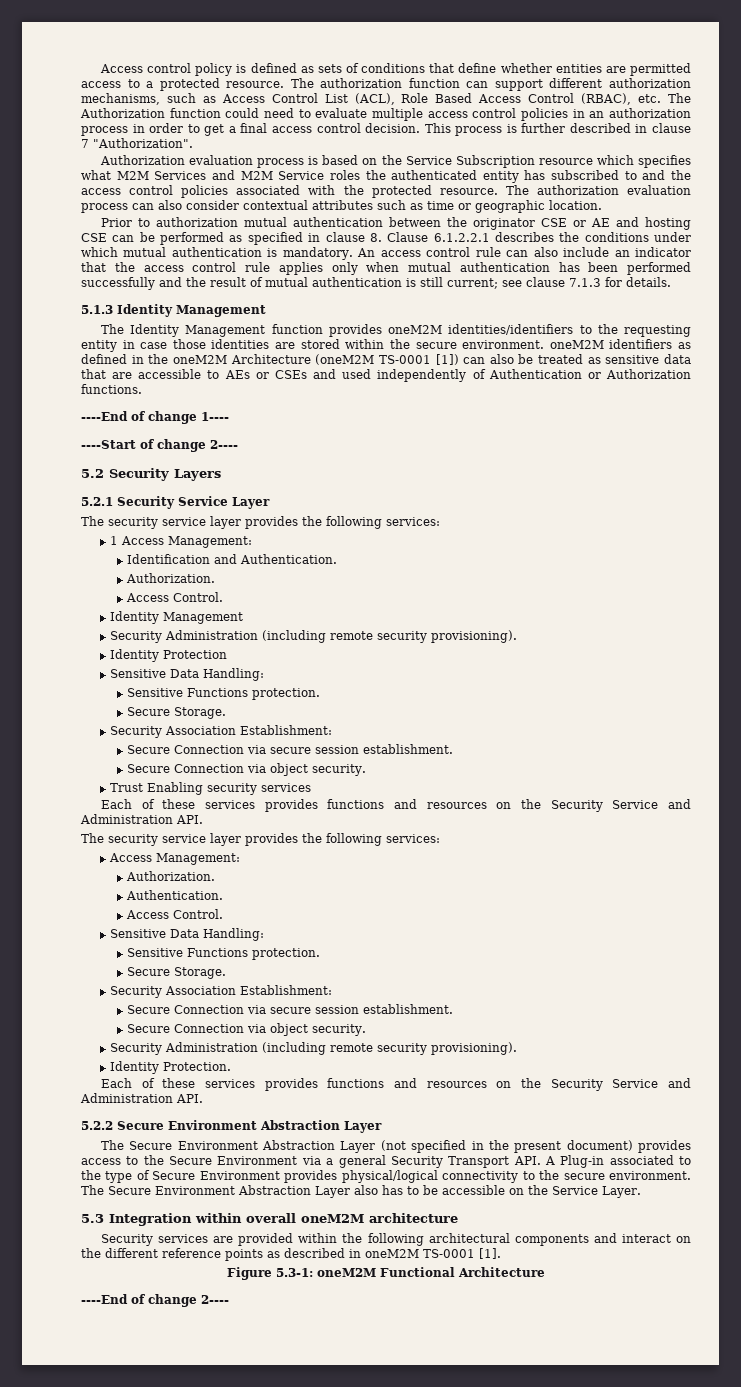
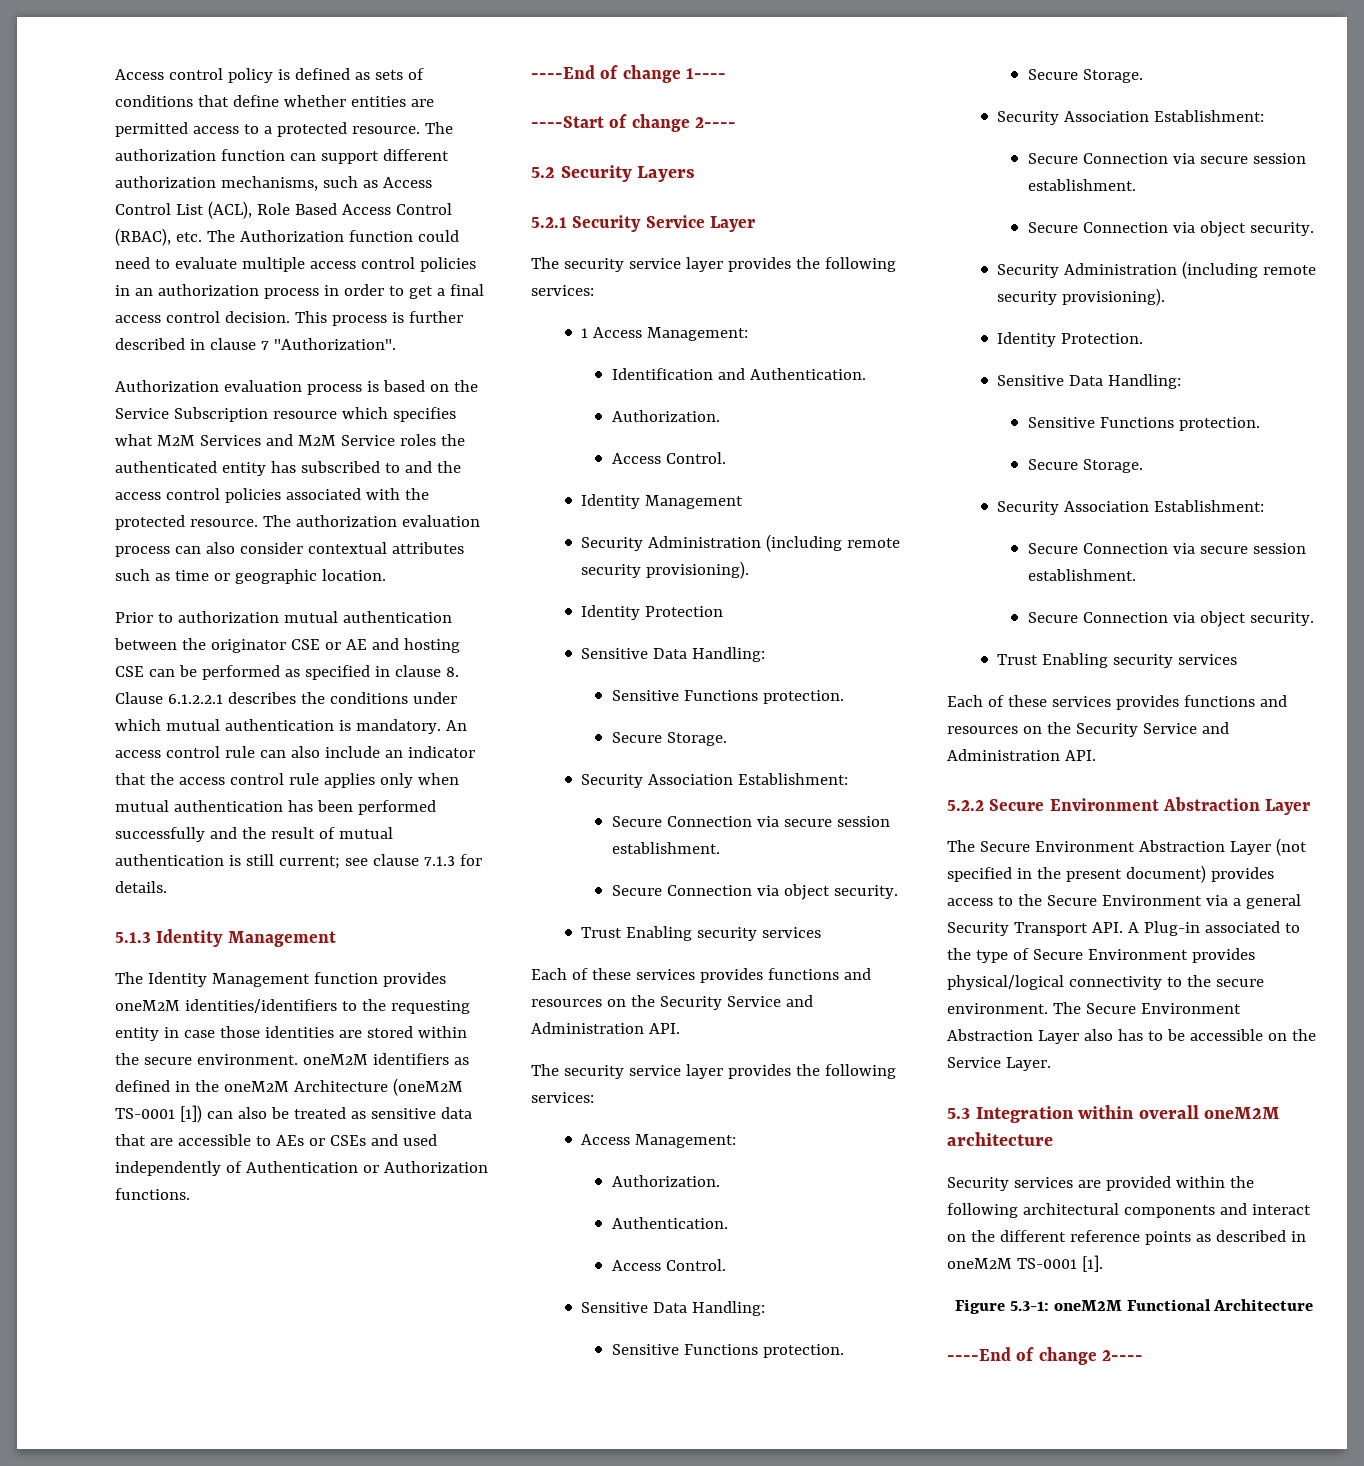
  Identity Protection.
+ Sensitive Data Handling:
+ Sensitive Functions protection.
+ Secure Storage.
+ Security Association Establishment:
+ Secure Connection via secure session establishment.
+ Secure Connection via object security.
+ Trust Enabling security services

